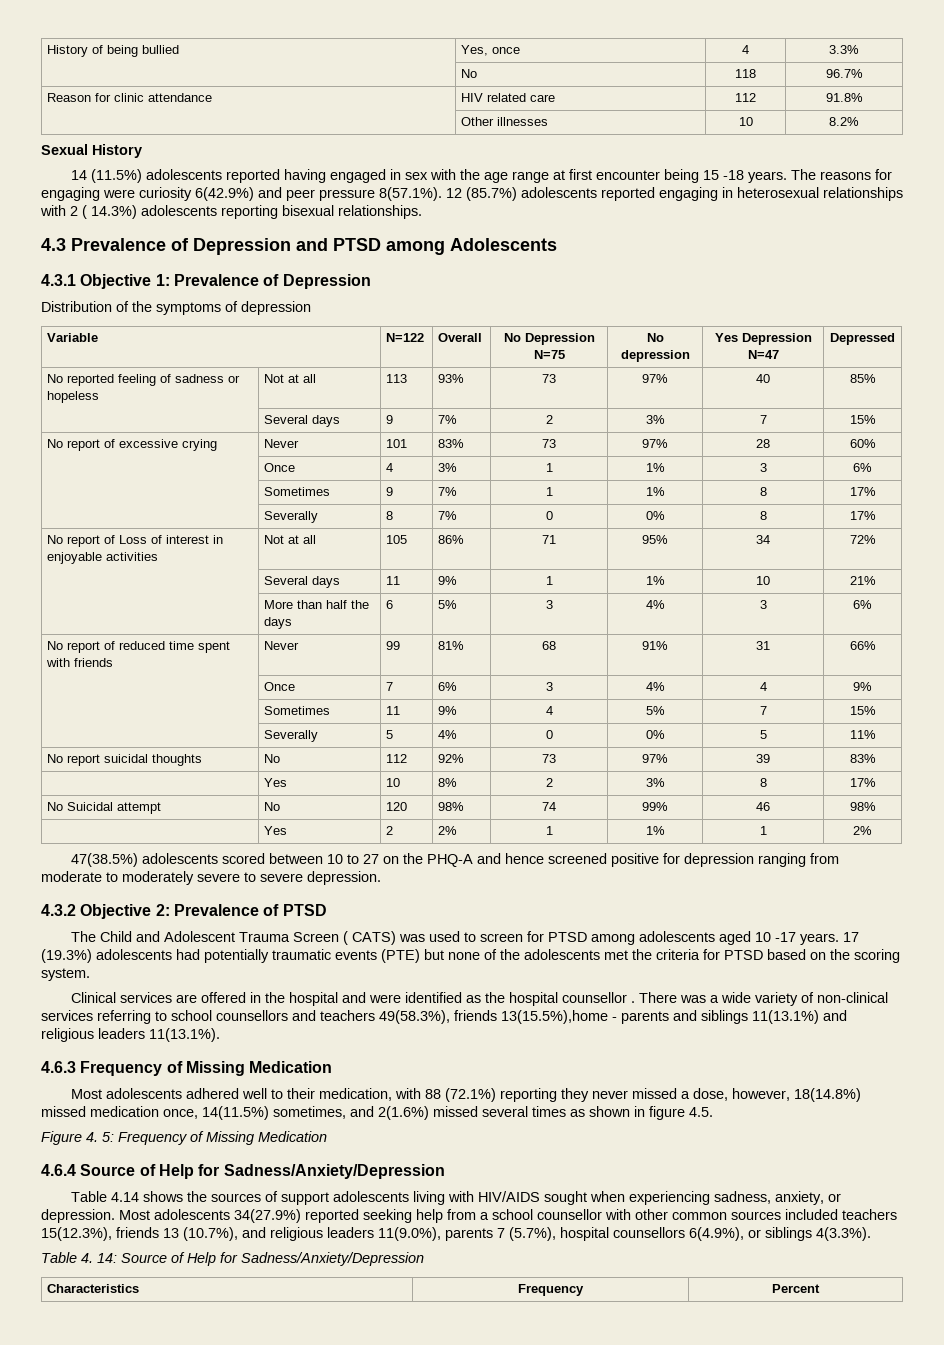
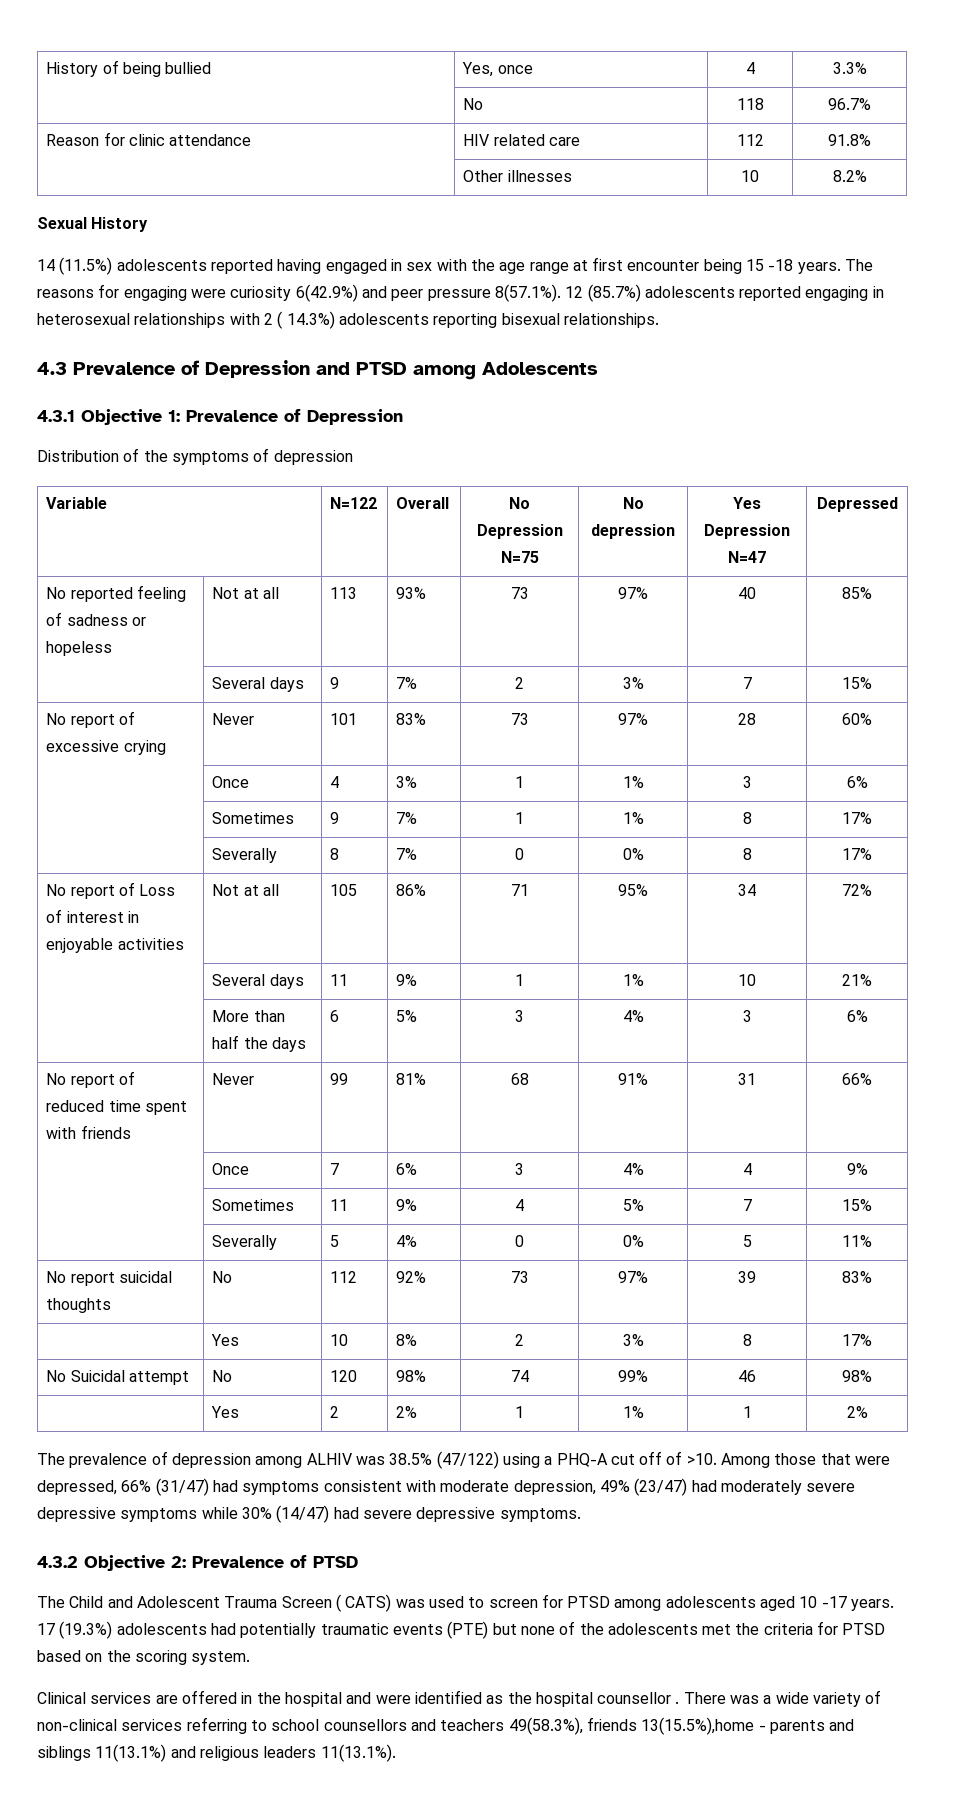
- 47(38.5%) adolescents scored between 10 to 27 on the PHQ-A and hence screened positive for depression ranging from moderate to moderately severe to severe depression.
+ The prevalence of depression among ALHIV was 38.5% (47/122) using a PHQ-A cut off of >10. Among those that were depressed, 66% (31/47) had symptoms consistent with moderate depression, 49% (23/47) had moderately severe depressive symptoms while 30% (14/47) had severe depressive symptoms.
- 4.6.3 Frequency of Missing Medication
- Most adolescents adhered well to their medication, with 88 (72.1%) reporting they never missed a dose, however, 18(14.8%) missed medication once, 14(11.5%) sometimes, and 2(1.6%) missed several times as shown in figure 4.5.
- Figure 4. 5: Frequency of Missing Medication
- 4.6.4 Source of Help for Sadness/Anxiety/Depression
- Table 4.14 shows the sources of support adolescents living with HIV/AIDS sought when experiencing sadness, anxiety, or depression. Most adolescents 34(27.9%) reported seeking help from a school counsellor with other common sources included teachers 15(12.3%), friends 13 (10.7%), and religious leaders 11(9.0%), parents 7 (5.7%), hospital counsellors 6(4.9%), or siblings 4(3.3%).
- Table 4. 14: Source of Help for Sadness/Anxiety/Depression
- Characteristics | Frequency | Percent

